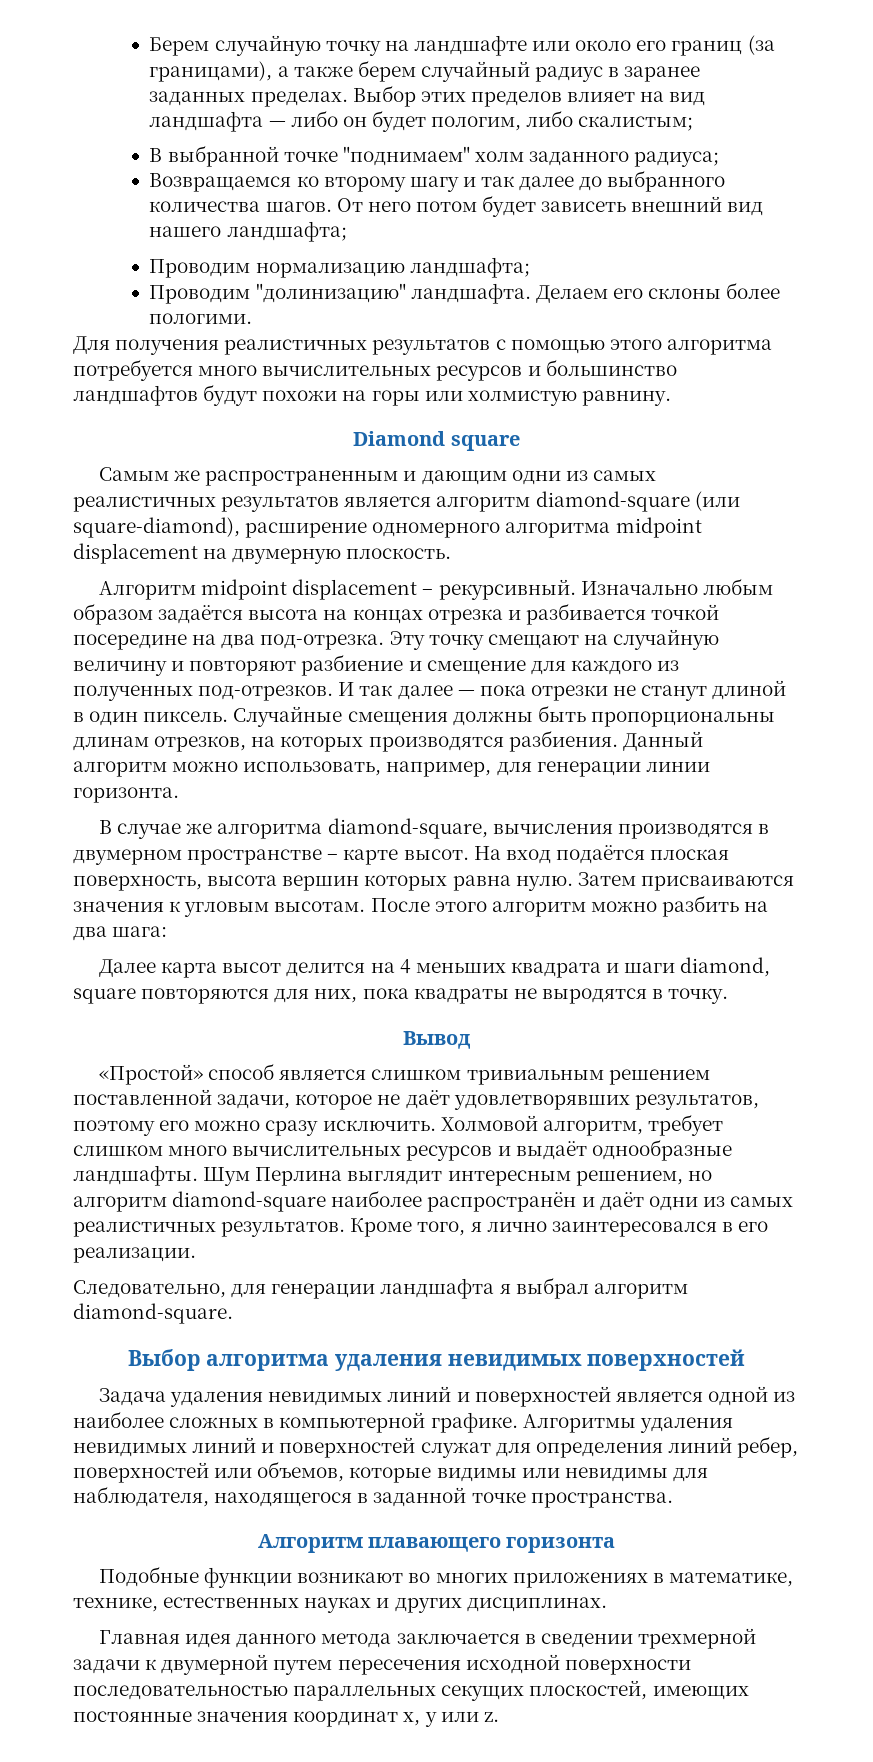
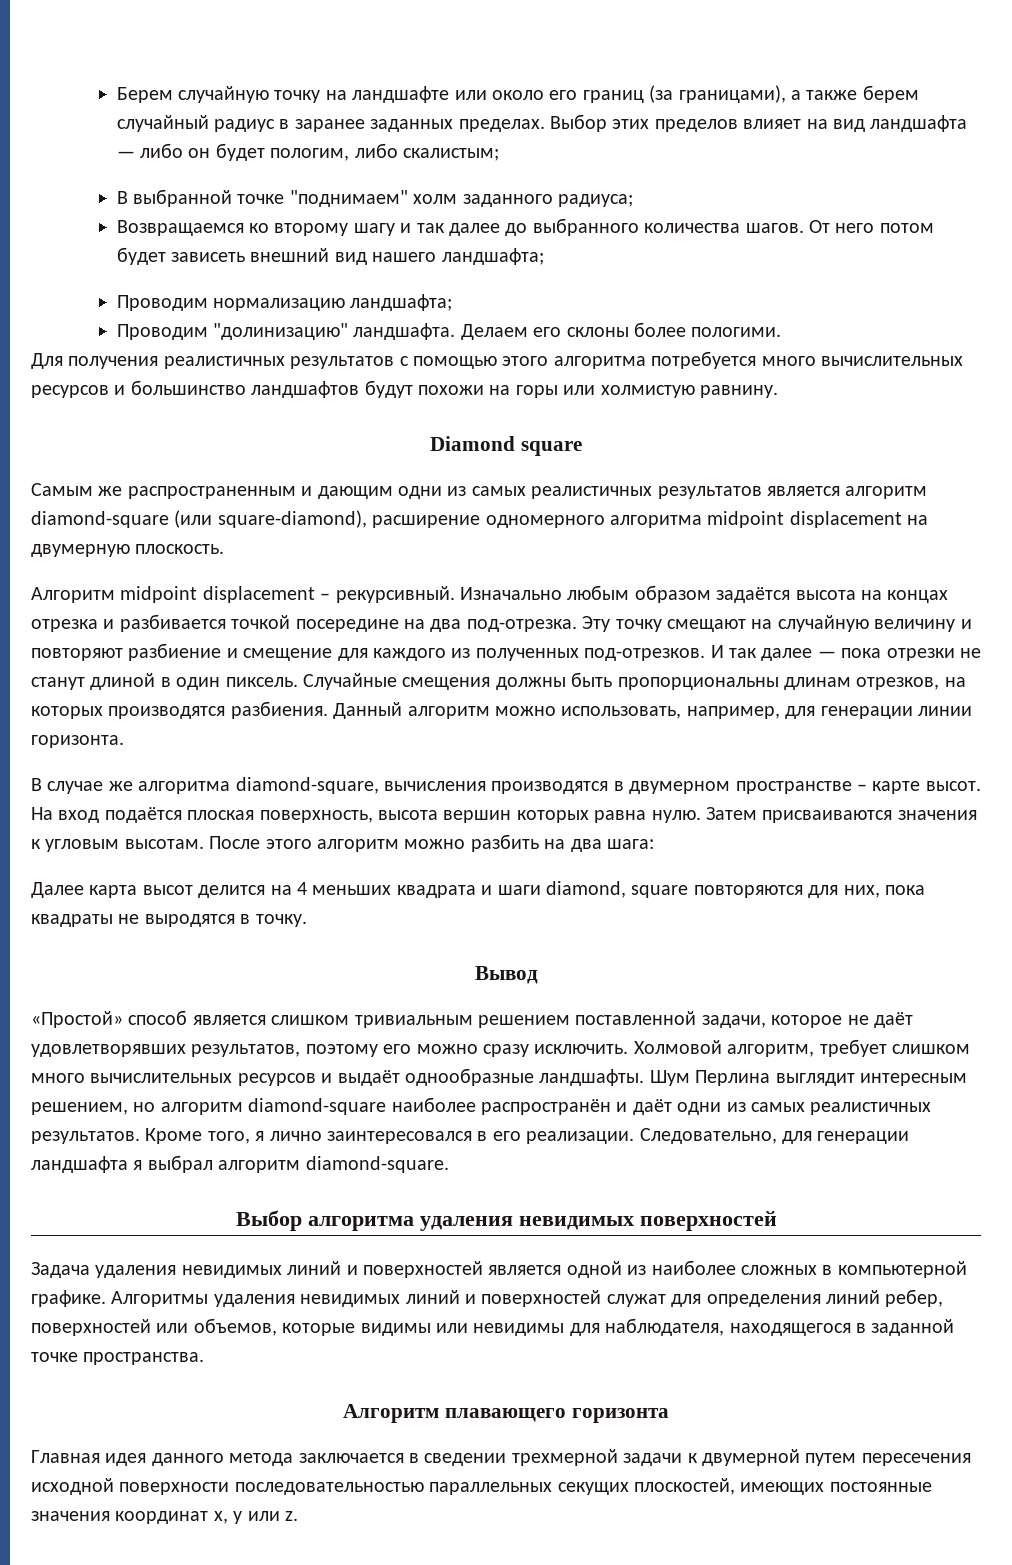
- Кроме того, я лично заинтересовался в его реализации.
- Следовательно, для генерации ландшафта я выбрал алгоритм diamond-square.
+ Кроме того, я лично заинтересовался в его реализации. Следовательно, для генерации ландшафта я выбрал алгоритм diamond-square.
- Подобные функции возникают во многих приложениях в математике, технике, естественных науках и других дисциплинах.

